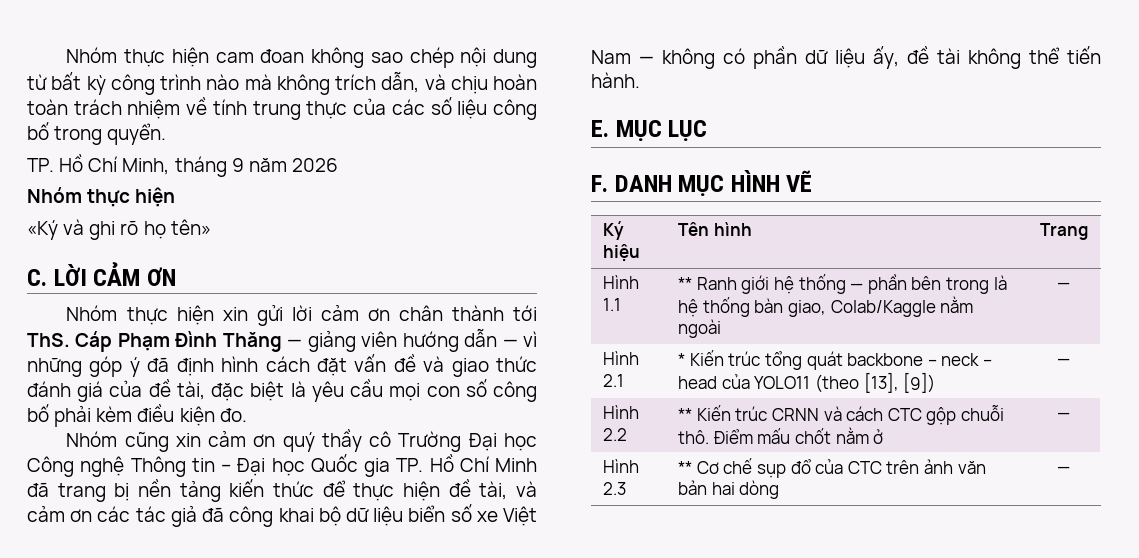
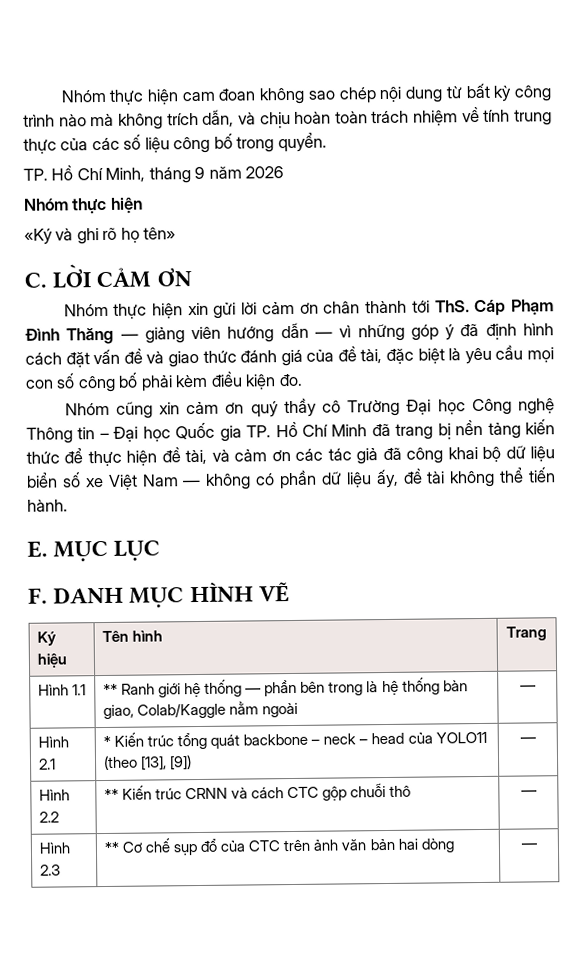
- Hình 2.2 | ** Kiến trúc CRNN và cách CTC gộp chuỗi thô. Điểm mấu chốt nằm ở | —
+ Hình 2.2 | ** Kiến trúc CRNN và cách CTC gộp chuỗi thô | —

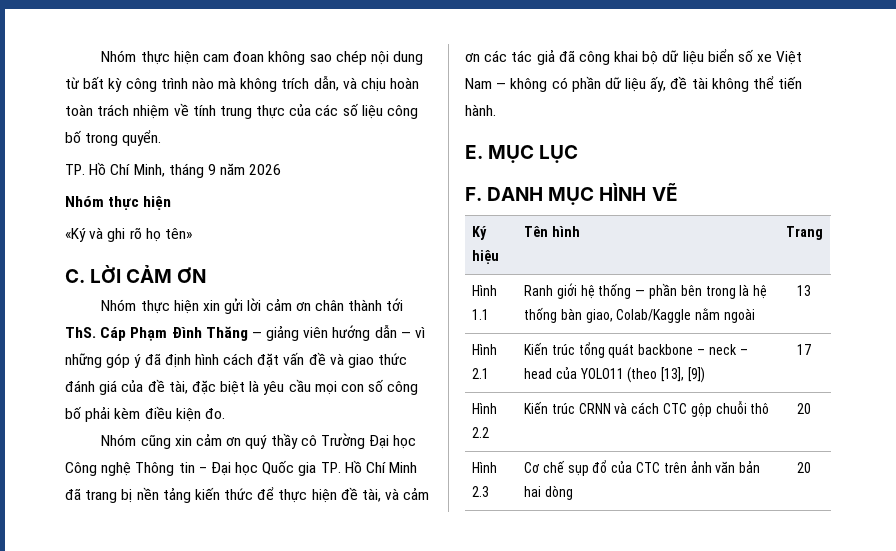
- Hình 1.1 | ** Ranh giới hệ thống — phần bên trong là hệ thống bàn giao, Colab/Kaggle nằm ngoài | —
+ Hình 1.1 | Ranh giới hệ thống — phần bên trong là hệ thống bàn giao, Colab/Kaggle nằm ngoài | 13
- Hình 2.1 | * Kiến trúc tổng quát backbone – neck – head của YOLO11 (theo [13], [9]) | —
+ Hình 2.1 | Kiến trúc tổng quát backbone – neck – head của YOLO11 (theo [13], [9]) | 17
- Hình 2.2 | ** Kiến trúc CRNN và cách CTC gộp chuỗi thô | —
+ Hình 2.2 | Kiến trúc CRNN và cách CTC gộp chuỗi thô | 20
- Hình 2.3 | ** Cơ chế sụp đổ của CTC trên ảnh văn bản hai dòng | —
+ Hình 2.3 | Cơ chế sụp đổ của CTC trên ảnh văn bản hai dòng | 20

